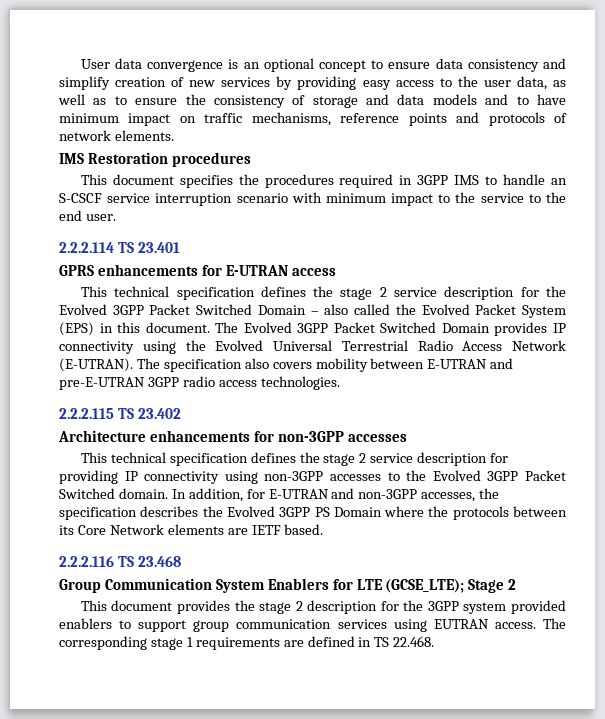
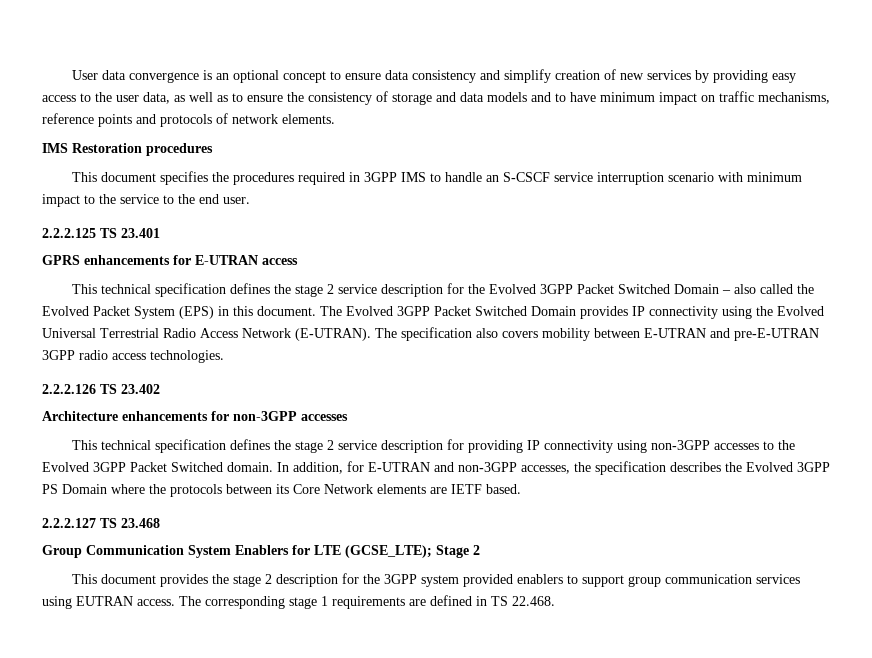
- 2.2.2.114 TS 23.401
+ 2.2.2.125 TS 23.401
- 2.2.2.115 TS 23.402
+ 2.2.2.126 TS 23.402
- 2.2.2.116 TS 23.468
+ 2.2.2.127 TS 23.468

